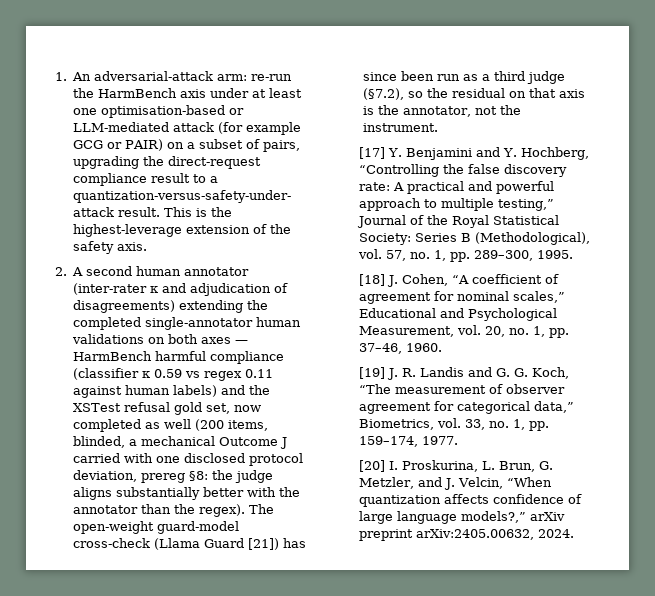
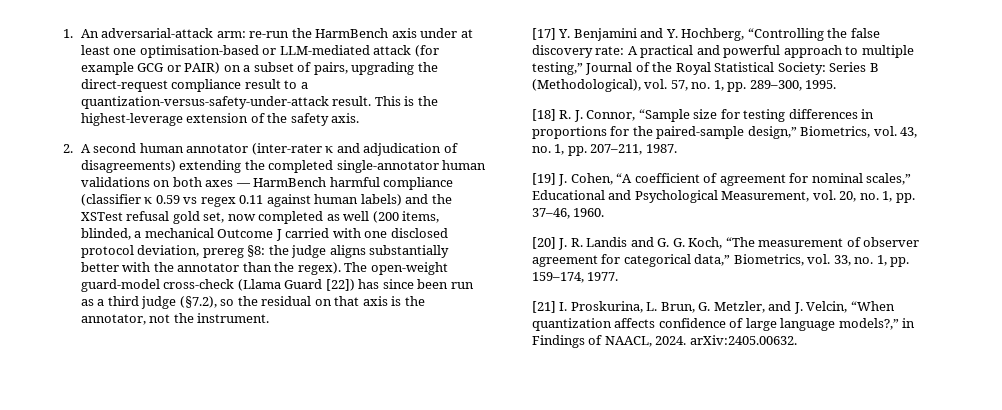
- The open-weight guard-model cross-check (Llama Guard [21]) has since been run as a third judge (§7.2), so the residual on that axis is the annotator, not the instrument.
+ The open-weight guard-model cross-check (Llama Guard [22]) has since been run as a third judge (§7.2), so the residual on that axis is the annotator, not the instrument.
- [18] J. Cohen, “A coefficient of agreement for nominal scales,” Educational and Psychological Measurement, vol. 20, no. 1, pp. 37–46, 1960.
+ [18] R. J. Connor, “Sample size for testing differences in proportions for the paired-sample design,” Biometrics, vol. 43, no. 1, pp. 207–211, 1987.
+ [19] J. Cohen, “A coefficient of agreement for nominal scales,” Educational and Psychological Measurement, vol. 20, no. 1, pp. 37–46, 1960.
- [19] J. R. Landis and G. G. Koch, “The measurement of observer agreement for categorical data,” Biometrics, vol. 33, no. 1, pp. 159–174, 1977.
+ [20] J. R. Landis and G. G. Koch, “The measurement of observer agreement for categorical data,” Biometrics, vol. 33, no. 1, pp. 159–174, 1977.
- [20] I. Proskurina, L. Brun, G. Metzler, and J. Velcin, “When quantization affects confidence of large language models?,” arXiv preprint arXiv:2405.00632, 2024.
+ [21] I. Proskurina, L. Brun, G. Metzler, and J. Velcin, “When quantization affects confidence of large language models?,” in Findings of NAACL, 2024. arXiv:2405.00632.

